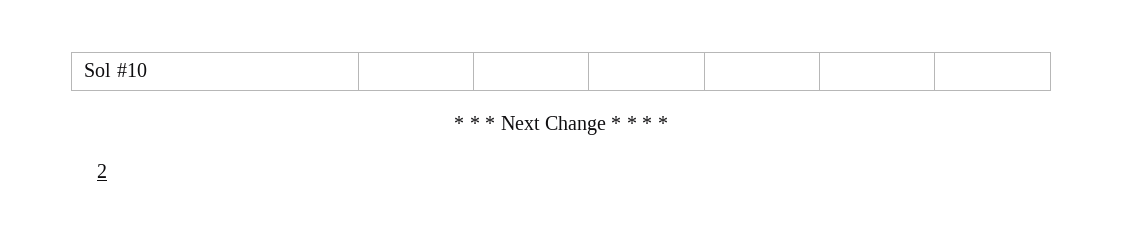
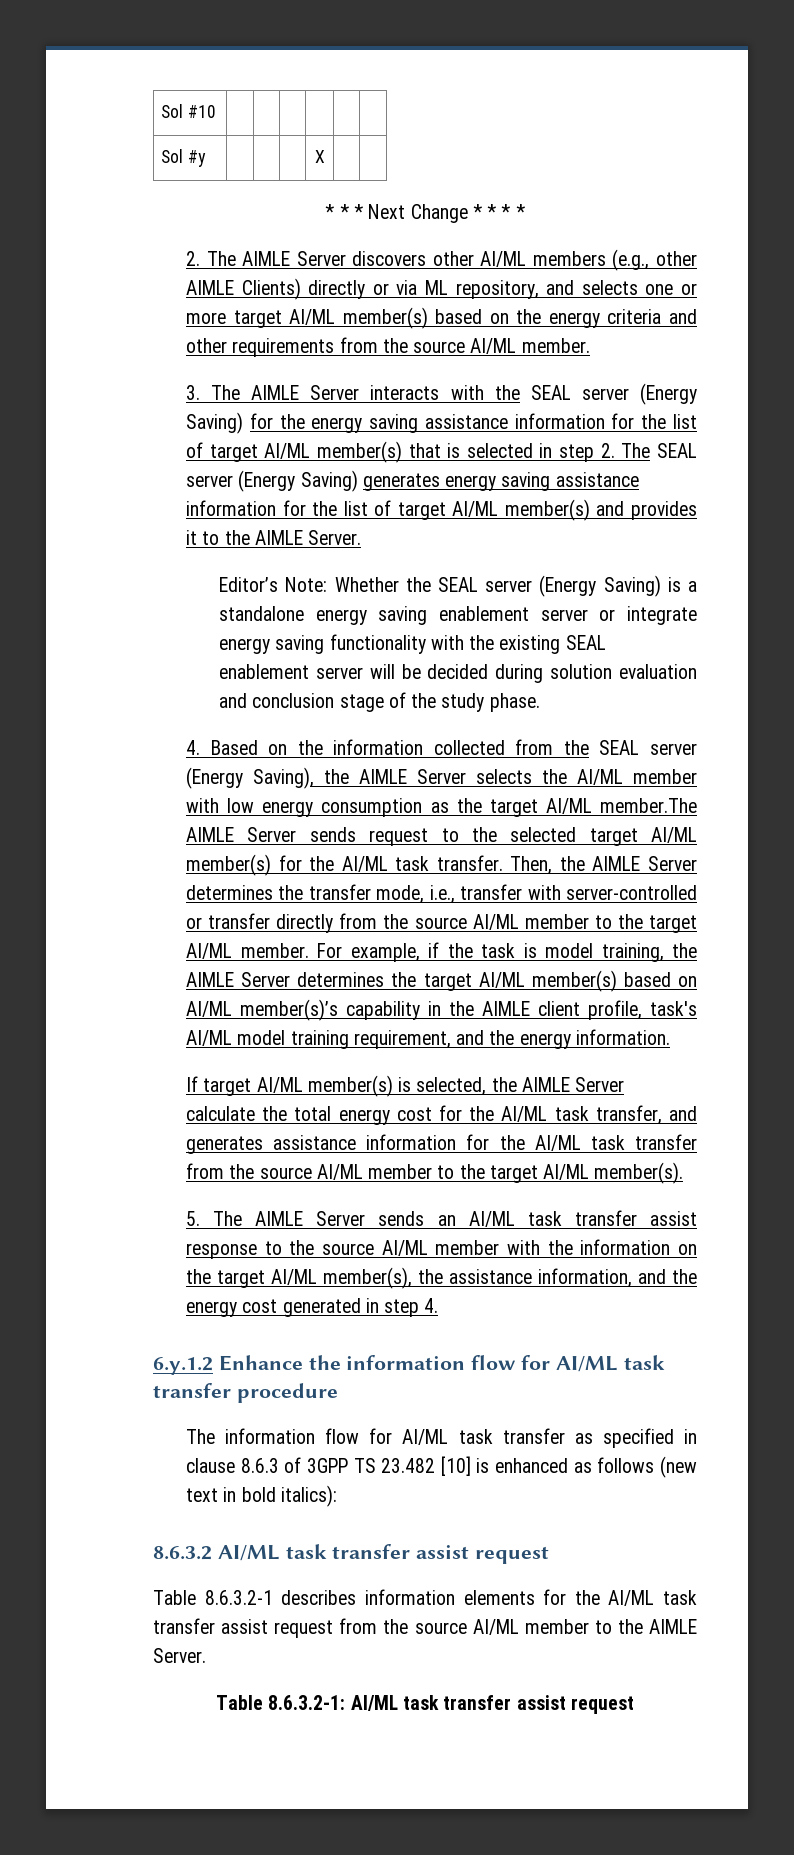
+ Sol #y | | | | X | |
- 2
+ 2. The AIMLE Server discovers other AI/ML members (e.g., other AIMLE Clients) directly or via ML repository, and selects one or more target AI/ML member(s) based on the energy criteria and other requirements from the source AI/ML member.
+ 3. The AIMLE Server interacts with the SEAL server (Energy Saving) for the energy saving assistance information for the list of target AI/ML member(s) that is selected in step 2. The SEAL server (Energy Saving) generates energy saving assistance information for the list of target AI/ML member(s) and provides it to the AIMLE Server.
+ Editor’s Note: Whether the SEAL server (Energy Saving) is a standalone energy saving enablement server or integrate energy saving functionality with the existing SEAL enablement server will be decided during solution evaluation and conclusion stage of the study phase.
+ 4. Based on the information collected from the SEAL server (Energy Saving), the AIMLE Server selects the AI/ML member with low energy consumption as the target AI/ML member.The AIMLE Server sends request to the selected target AI/ML member(s) for the AI/ML task transfer. Then, the AIMLE Server determines the transfer mode, i.e., transfer with server-controlled or transfer directly from the source AI/ML member to the target AI/ML member. For example, if the task is model training, the AIMLE Server determines the target AI/ML member(s) based on AI/ML member(s)’s capability in the AIMLE client profile, task's AI/ML model training requirement, and the energy information.
+ If target AI/ML member(s) is selected, the AIMLE Server calculate the total energy cost for the AI/ML task transfer, and generates assistance information for the AI/ML task transfer from the source AI/ML member to the target AI/ML member(s).
+ 5. The AIMLE Server sends an AI/ML task transfer assist response to the source AI/ML member with the information on the target AI/ML member(s), the assistance information, and the energy cost generated in step 4.
+ 6.y.1.2 Enhance the information flow for AI/ML task transfer procedure
+ The information flow for AI/ML task transfer as specified in clause 8.6.3 of 3GPP TS 23.482 [10] is enhanced as follows (new text in bold italics):
+ 8.6.3.2 AI/ML task transfer assist request
+ Table 8.6.3.2-1 describes information elements for the AI/ML task transfer assist request from the source AI/ML member to the AIMLE Server.
+ Table 8.6.3.2-1: AI/ML task transfer assist request

